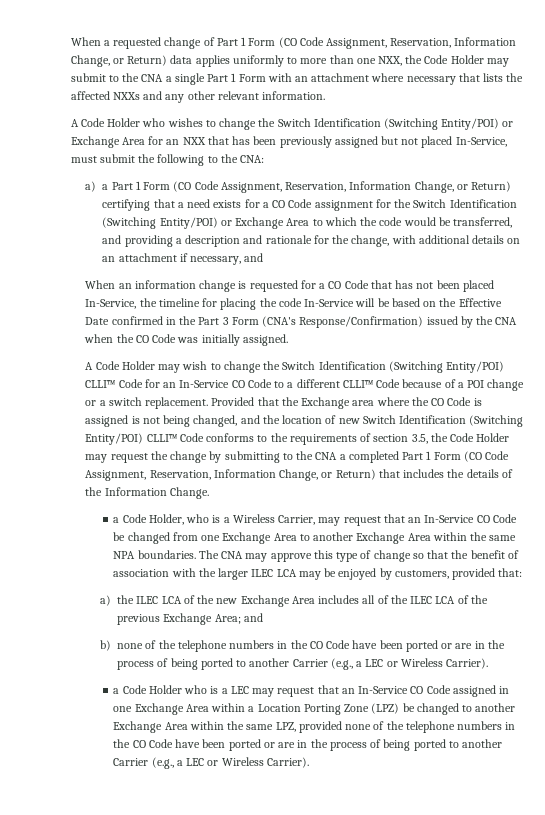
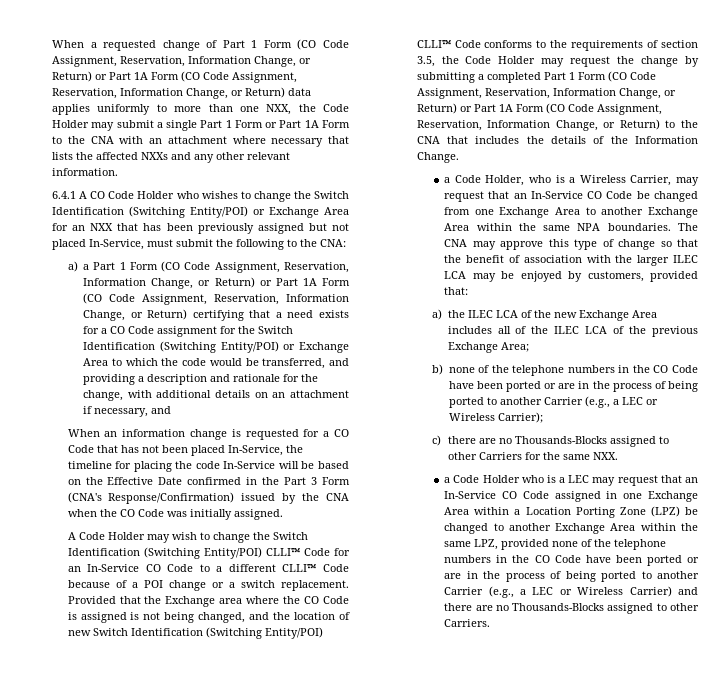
- When a requested change of Part 1 Form (CO Code Assignment, Reservation, Information Change, or Return) data applies uniformly to more than one NXX, the Code Holder may submit to the CNA a single Part 1 Form with an attachment where necessary that lists the affected NXXs and any other relevant information.
+ When a requested change of Part 1 Form (CO Code Assignment, Reservation, Information Change, or Return) or Part 1A Form (CO Code Assignment, Reservation, Information Change, or Return) data applies uniformly to more than one NXX, the Code Holder may submit a single Part 1 Form or Part 1A Form to the CNA with an attachment where necessary that lists the affected NXXs and any other relevant information.
- A Code Holder who wishes to change the Switch Identification (Switching Entity/POI) or Exchange Area for an NXX that has been previously assigned but not placed In-Service, must submit the following to the CNA:
+ 6.4.1 A CO Code Holder who wishes to change the Switch Identification (Switching Entity/POI) or Exchange Area for an NXX that has been previously assigned but not placed In-Service, must submit the following to the CNA:
- a) a Part 1 Form (CO Code Assignment, Reservation, Information Change, or Return) certifying that a need exists for a CO Code assignment for the Switch Identification (Switching Entity/POI) or Exchange Area to which the code would be transferred, and providing a description and rationale for the change, with additional details on an attachment if necessary, and
+ a) a Part 1 Form (CO Code Assignment, Reservation, Information Change, or Return) or Part 1A Form (CO Code Assignment, Reservation, Information Change, or Return) certifying that a need exists for a CO Code assignment for the Switch Identification (Switching Entity/POI) or Exchange Area to which the code would be transferred, and providing a description and rationale for the change, with additional details on an attachment if necessary, and
- Provided that the Exchange area where the CO Code is assigned is not being changed, and the location of new Switch Identification (Switching Entity/POI) CLLI™ Code conforms to the requirements of section 3.5, the Code Holder may request the change by submitting to the CNA a completed Part 1 Form (CO Code Assignment, Reservation, Information Change, or Return) that includes the details of the Information Change.
+ Provided that the Exchange area where the CO Code is assigned is not being changed, and the location of new Switch Identification (Switching Entity/POI) CLLI™ Code conforms to the requirements of section 3.5, the Code Holder may request the change by submitting a completed Part 1 Form (CO Code Assignment, Reservation, Information Change, or Return) or Part 1A Form (CO Code Assignment, Reservation, Information Change, or Return) to the CNA that includes the details of the Information Change.
- a) the ILEC LCA of the new Exchange Area includes all of the ILEC LCA of the previous Exchange Area; and
+ a) the ILEC LCA of the new Exchange Area includes all of the ILEC LCA of the previous Exchange Area;
- b) none of the telephone numbers in the CO Code have been ported or are in the process of being ported to another Carrier (e.g., a LEC or Wireless Carrier).
+ b) none of the telephone numbers in the CO Code have been ported or are in the process of being ported to another Carrier (e.g., a LEC or Wireless Carrier);
+ c) there are no Thousands-Blocks assigned to other Carriers for the same NXX.
- a Code Holder who is a LEC may request that an In-Service CO Code assigned in one Exchange Area within a Location Porting Zone (LPZ) be changed to another Exchange Area within the same LPZ, provided none of the telephone numbers in the CO Code have been ported or are in the process of being ported to another Carrier (e.g., a LEC or Wireless Carrier).
+ a Code Holder who is a LEC may request that an In-Service CO Code assigned in one Exchange Area within a Location Porting Zone (LPZ) be changed to another Exchange Area within the same LPZ, provided none of the telephone numbers in the CO Code have been ported or are in the process of being ported to another Carrier (e.g., a LEC or Wireless Carrier) and there are no Thousands-Blocks assigned to other Carriers.

